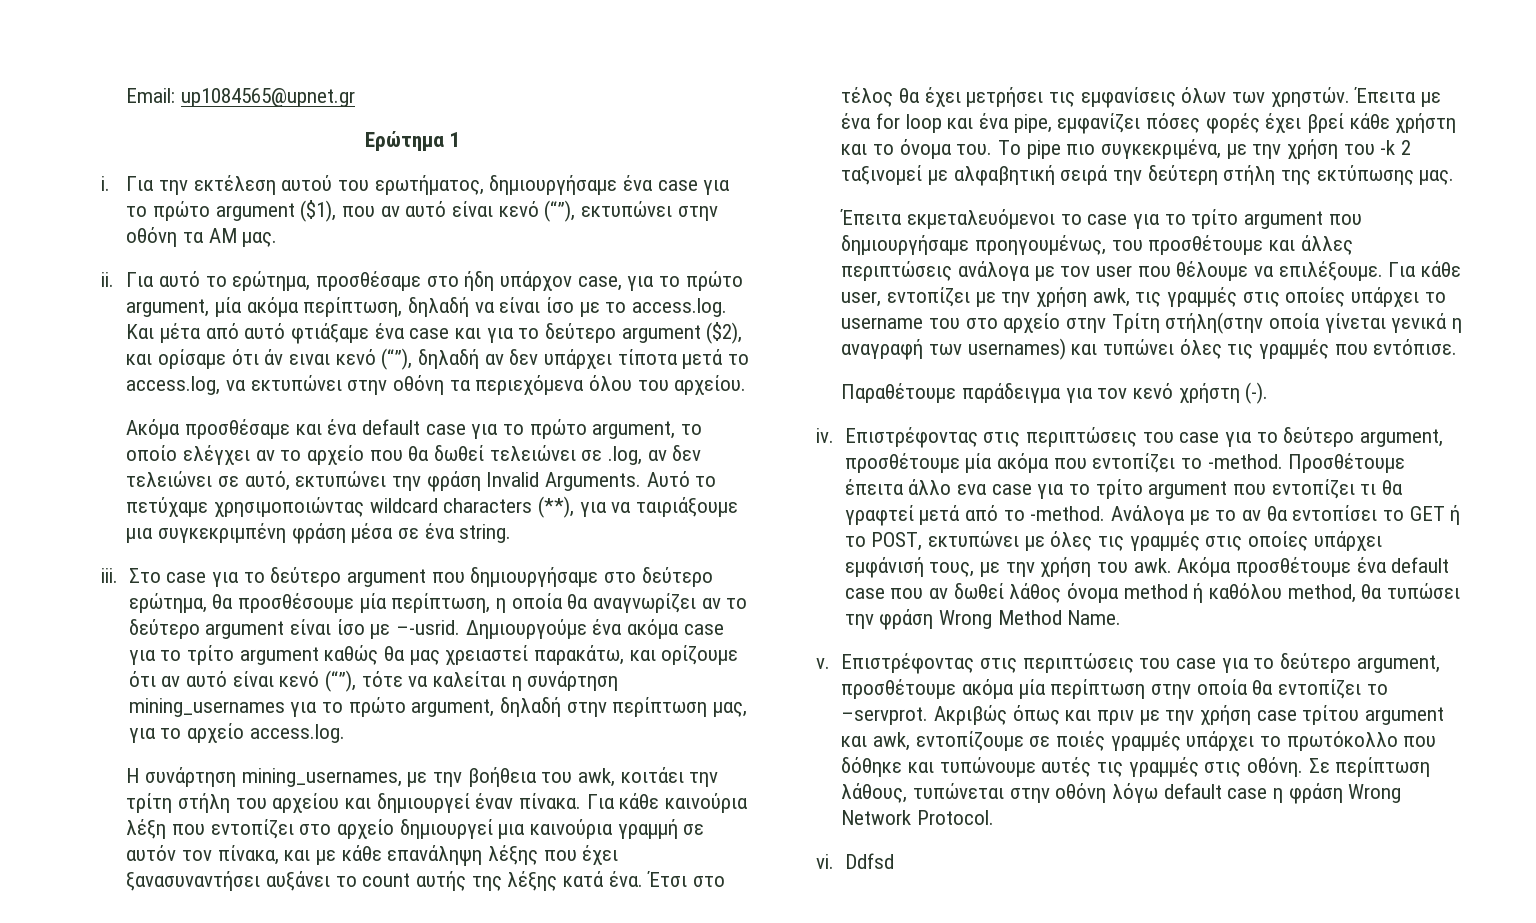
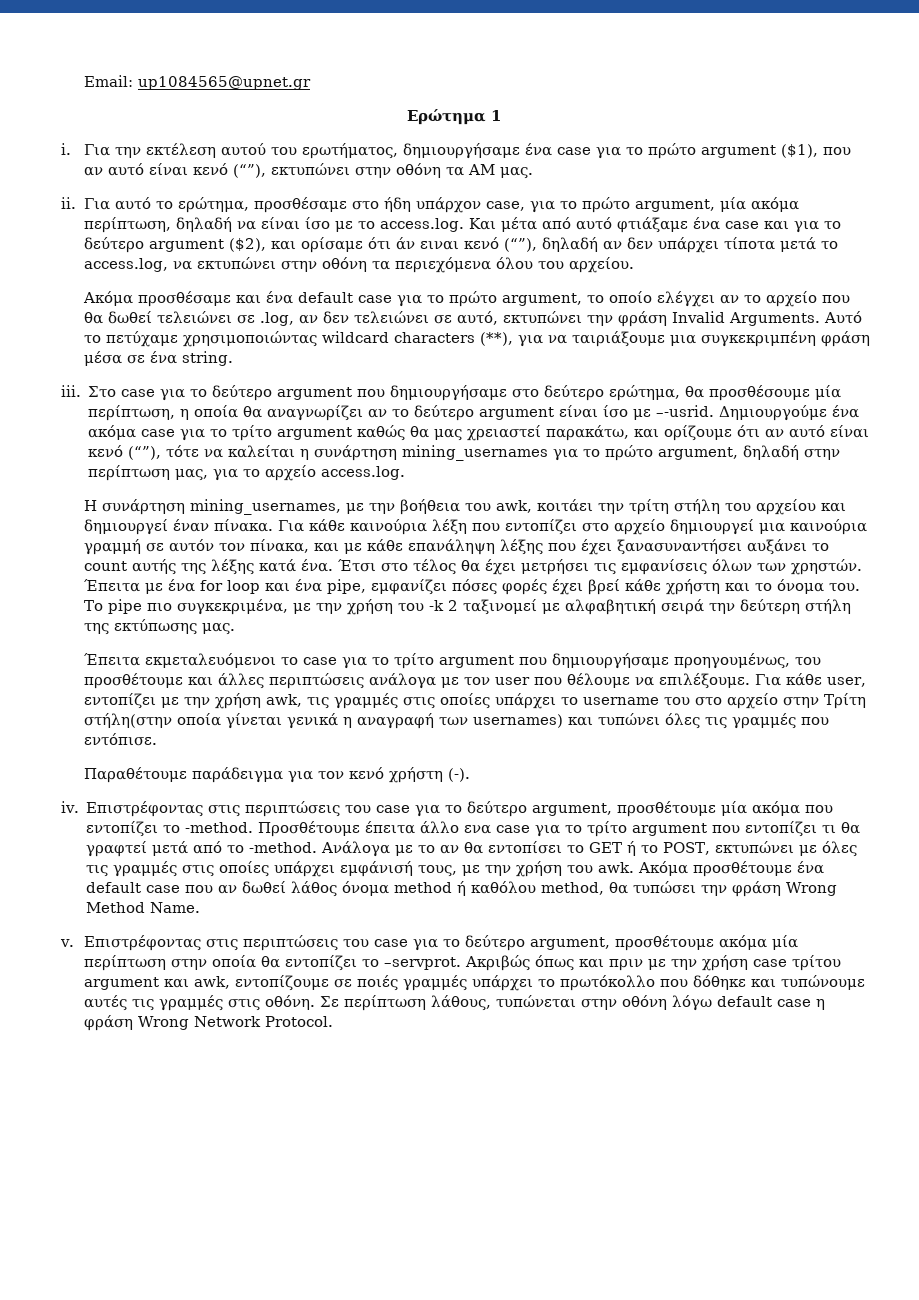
- vi. Ddfsd

